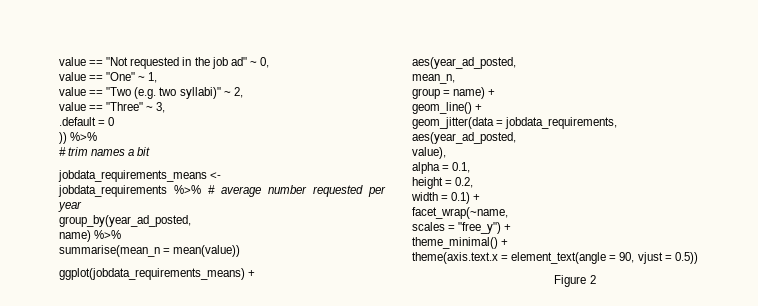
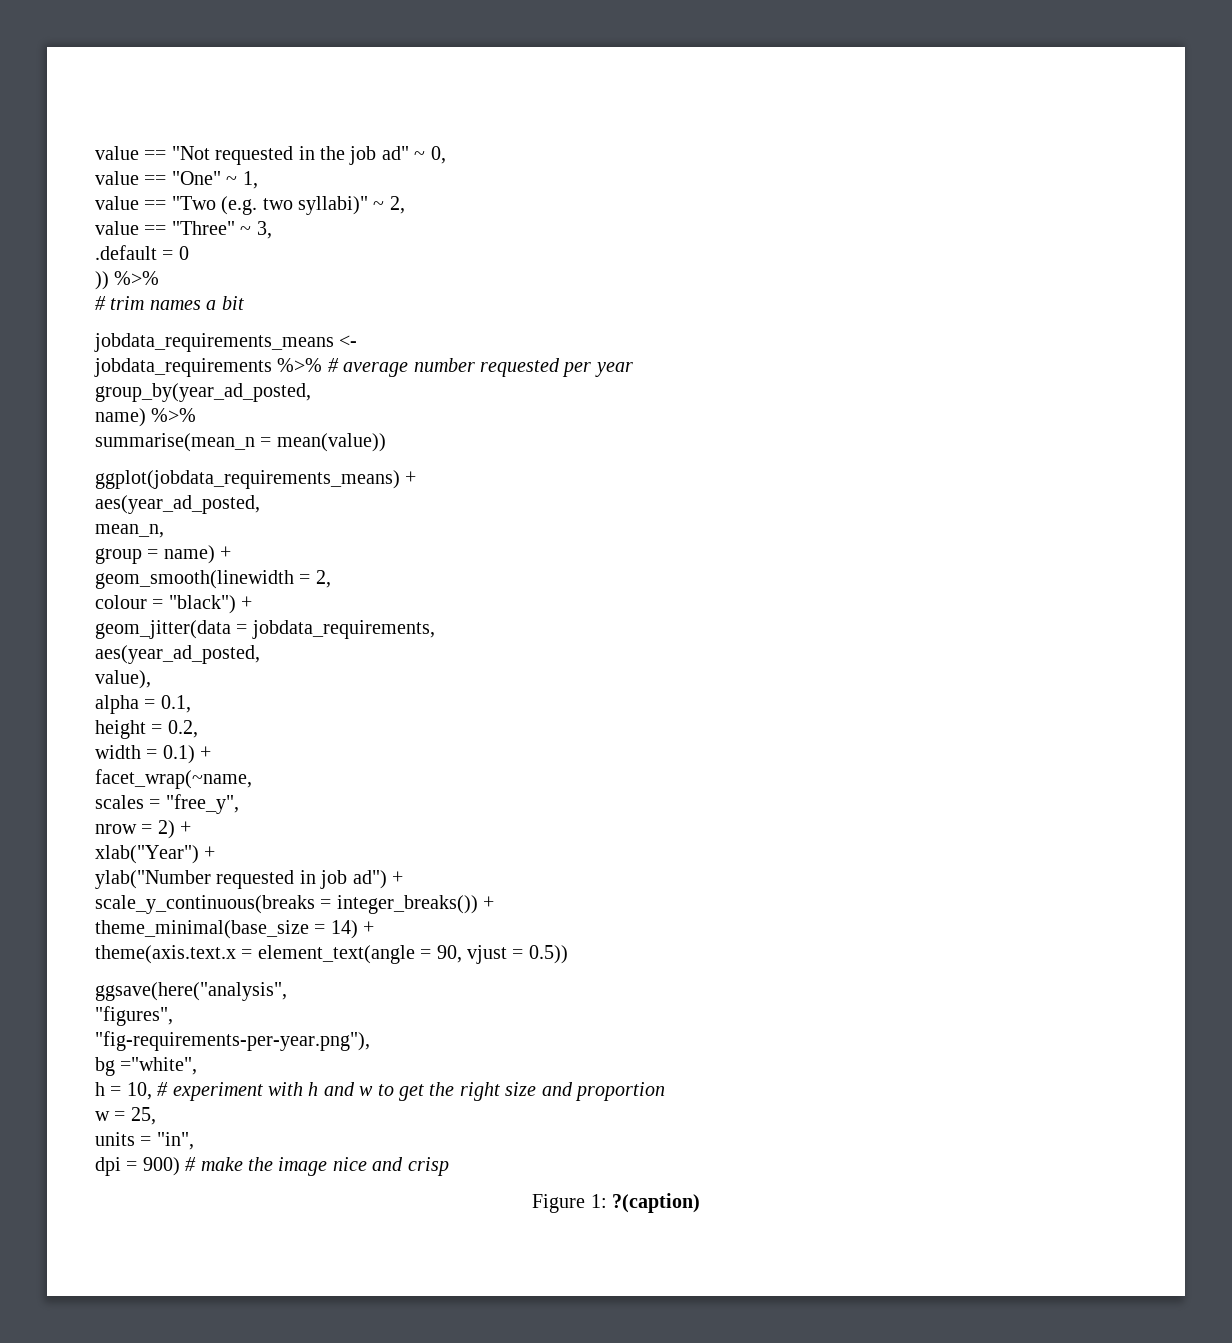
- geom_line() +
+ geom_smooth(linewidth = 2,
+ colour = "black") +
- scales = "free_y") +
- theme_minimal() +
+ scales = "free_y",
+ nrow = 2) +
+ xlab("Year") +
+ ylab("Number requested in job ad") +
+ scale_y_continuous(breaks = integer_breaks()) +
+ theme_minimal(base_size = 14) +
+ ggsave(here("analysis",
+ "figures",
+ "fig-requirements-per-year.png"),
+ bg ="white",
+ h = 10, # experiment with h and w to get the right size and proportion
+ w = 25,
+ units = "in",
+ dpi = 900) # make the image nice and crisp
- Figure 2
+ Figure 1: ?(caption)

